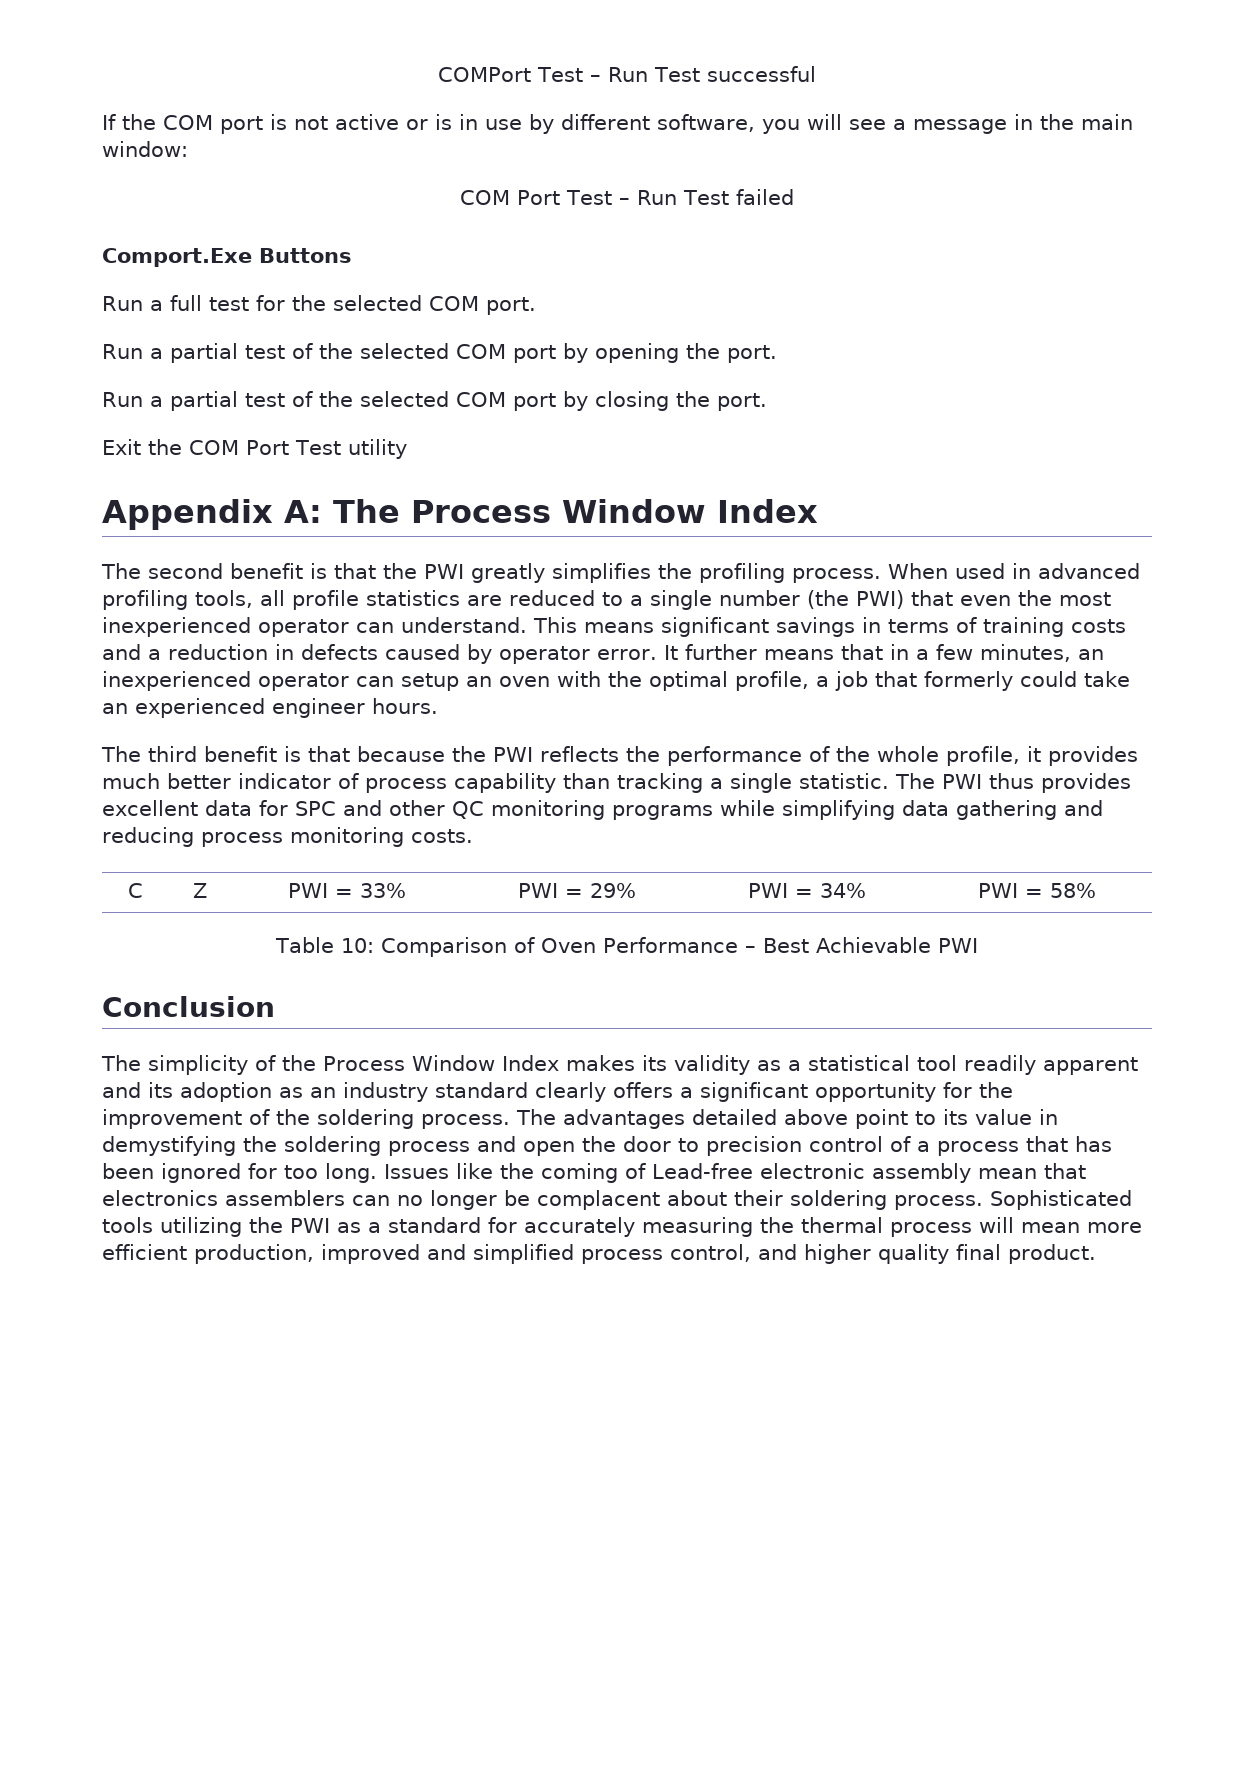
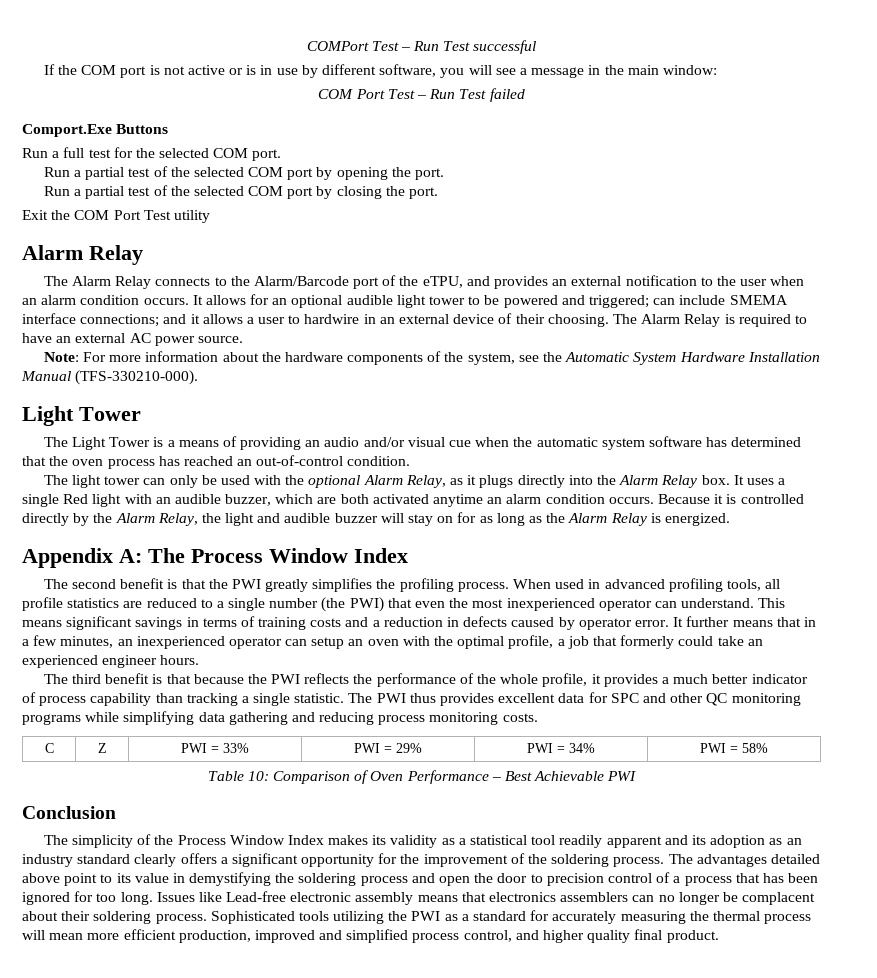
  Exit the COM Port Test utility
+ Alarm Relay
+ The Alarm Relay connects to the Alarm/Barcode port of the eTPU, and provides an external notification to the user when an alarm condition occurs. It allows for an optional audible light tower to be powered and triggered; can include SMEMA interface connections; and it allows a user to hardwire in an external device of their choosing. The Alarm Relay is required to have an external AC power source.
+ Note: For more information about the hardware components of the system, see the Automatic System Hardware Installation Manual (TFS-330210-000).
+ Light Tower
+ The Light Tower is a means of providing an audio and/or visual cue when the automatic system software has determined that the oven process has reached an out-of-control condition.
+ The light tower can only be used with the optional Alarm Relay, as it plugs directly into the Alarm Relay box. It uses a single Red light with an audible buzzer, which are both activated anytime an alarm condition occurs. Because it is controlled directly by the Alarm Relay, the light and audible buzzer will stay on for as long as the Alarm Relay is energized.
- The third benefit is that because the PWI reflects the performance of the whole profile, it provides much better indicator of process capability than tracking a single statistic.
+ The third benefit is that because the PWI reflects the performance of the whole profile, it provides a much better indicator of process capability than tracking a single statistic.
- Issues like the coming of Lead-free electronic assembly mean that electronics assemblers can no longer be complacent about their soldering process.
+ Issues like Lead-free electronic assembly means that electronics assemblers can no longer be complacent about their soldering process.

